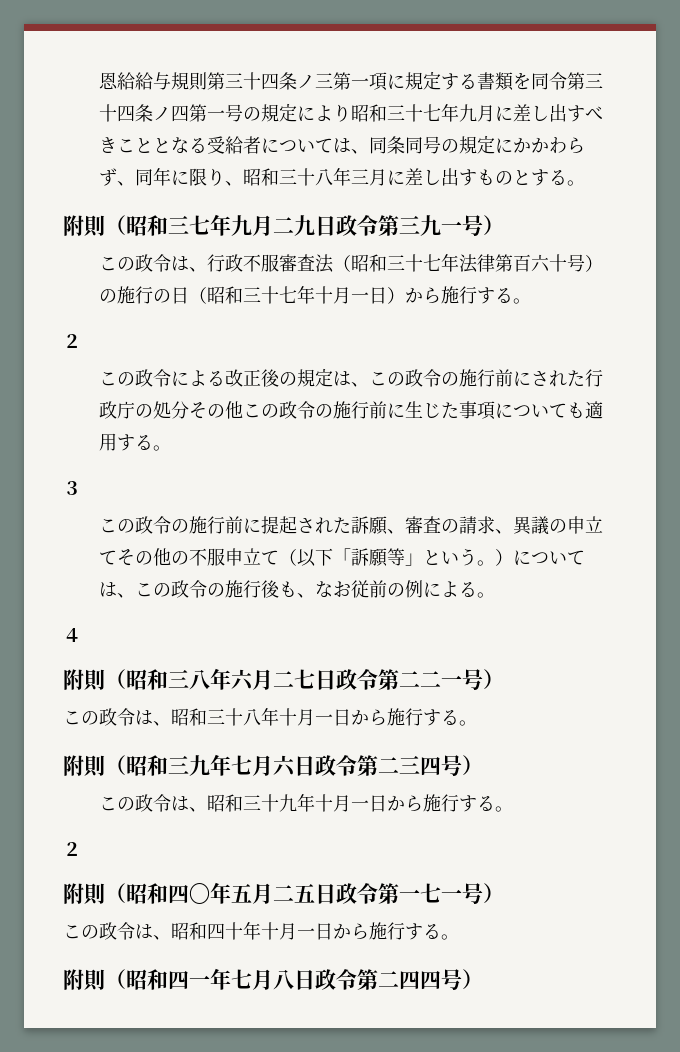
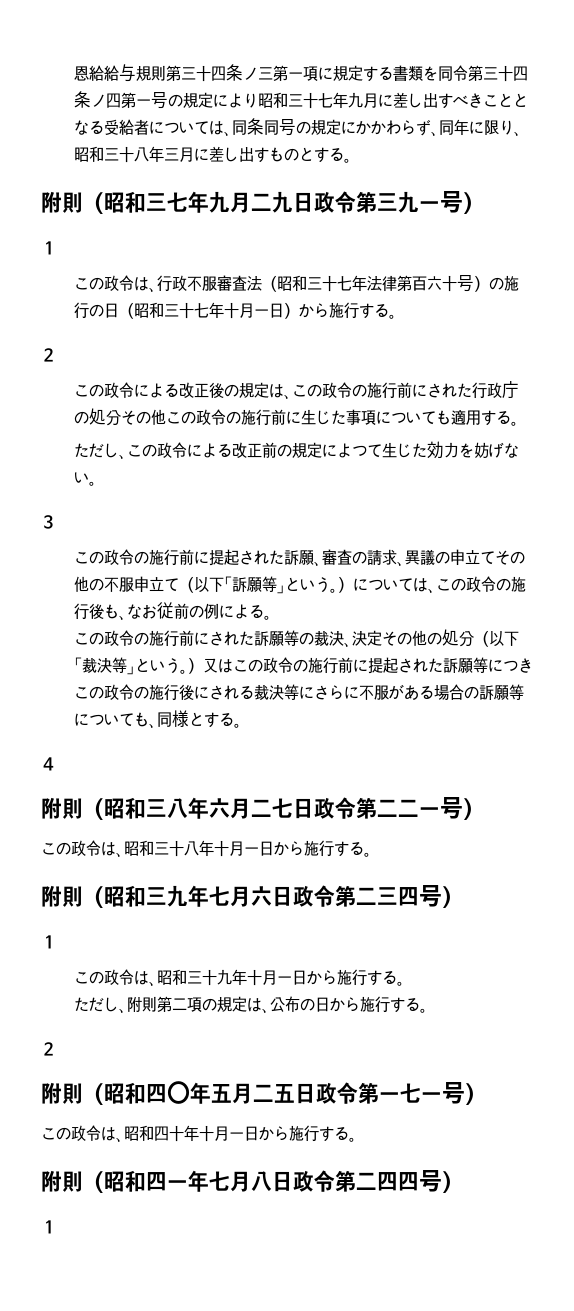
  附則（昭和三七年九月二九日政令第三九一号）
+ １
+ ただし、この政令による改正前の規定によつて生じた効力を妨げない。
+ この政令の施行前にされた訴願等の裁決、決定その他の処分（以下「裁決等」という。）又はこの政令の施行前に提起された訴願等につきこの政令の施行後にされる裁決等にさらに不服がある場合の訴願等についても、同様とする。
  附則（昭和三九年七月六日政令第二三四号）
+ １
+ ただし、附則第二項の規定は、公布の日から施行する。
  附則（昭和四一年七月八日政令第二四四号）
+ １

